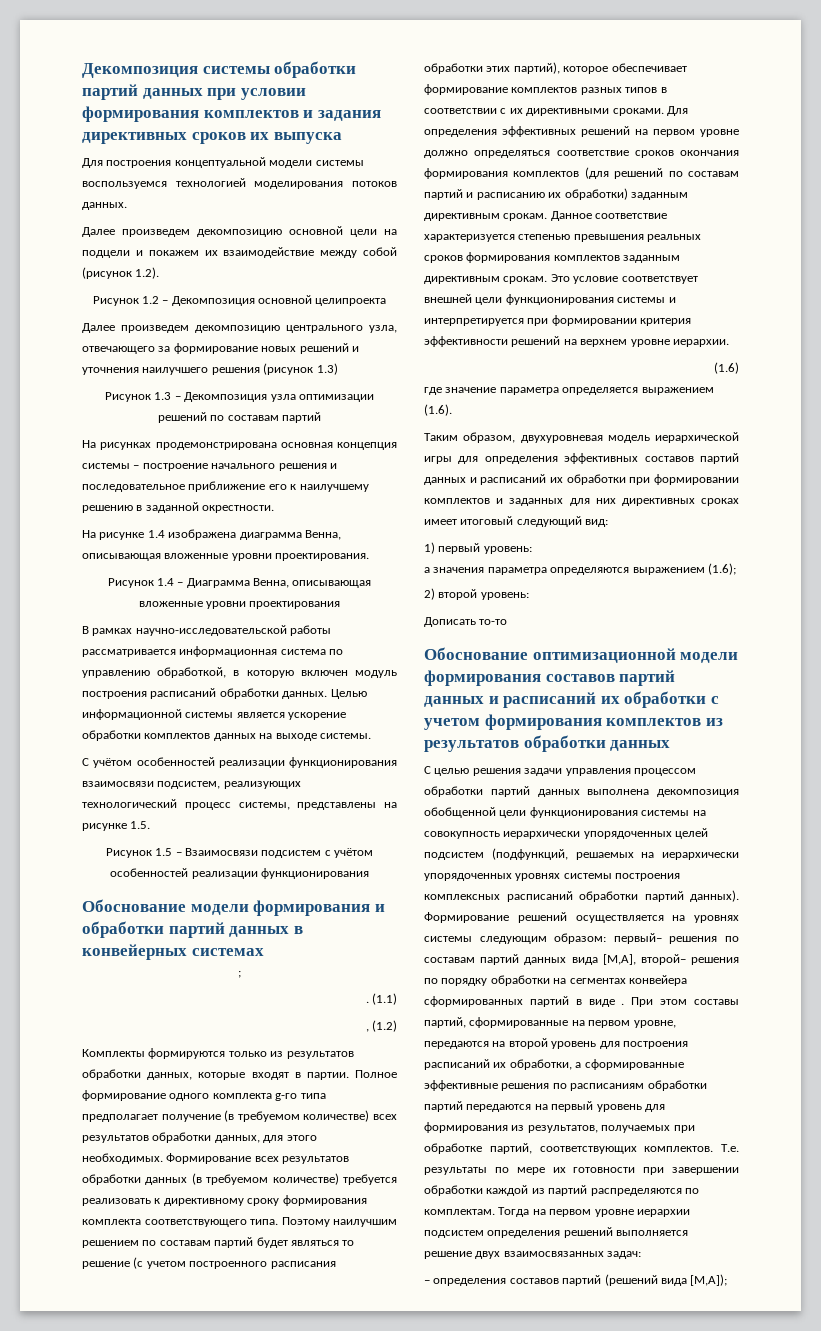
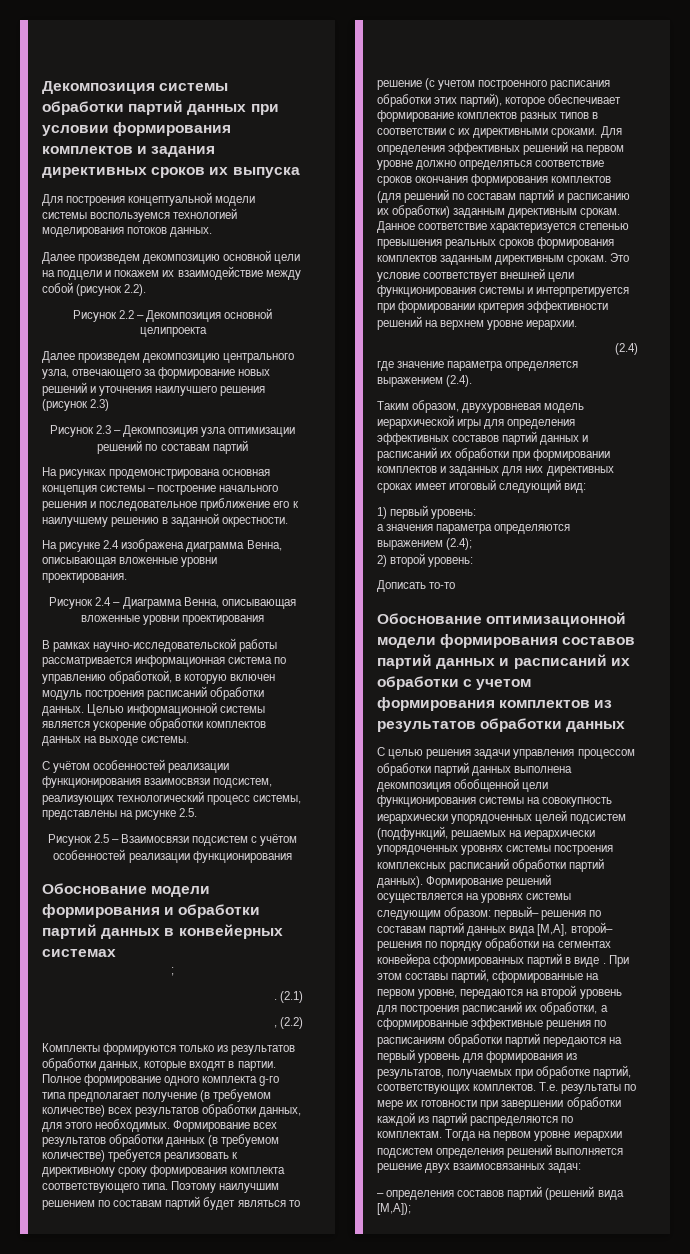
- Далее произведем декомпозицию основной цели на подцели и покажем их взаимодействие между собой (рисунок 1.2).
- Рисунок 1.2 – Декомпозиция основной целипроекта
+ Далее произведем декомпозицию основной цели на подцели и покажем их взаимодействие между собой (рисунок 2.2).
+ Рисунок 2.2 – Декомпозиция основной целипроекта
- Далее произведем декомпозицию центрального узла, отвечающего за формирование новых решений и уточнения наилучшего решения (рисунок 1.3)
- Рисунок 1.3 – Декомпозиция узла оптимизации решений по составам партий
+ Далее произведем декомпозицию центрального узла, отвечающего за формирование новых решений и уточнения наилучшего решения (рисунок 2.3)
+ Рисунок 2.3 – Декомпозиция узла оптимизации решений по составам партий
- На рисунке 1.4 изображена диаграмма Венна, описывающая вложенные уровни проектирования.
+ На рисунке 2.4 изображена диаграмма Венна, описывающая вложенные уровни проектирования.
- Рисунок 1.4 – Диаграмма Венна, описывающая вложенные уровни проектирования
+ Рисунок 2.4 – Диаграмма Венна, описывающая вложенные уровни проектирования
- С учётом особенностей реализации функционирования взаимосвязи подсистем, реализующих технологический процесс системы, представлены на рисунке 1.5.
- Рисунок 1.5 – Взаимосвязи подсистем с учётом особенностей реализации функционирования
+ С учётом особенностей реализации функционирования взаимосвязи подсистем, реализующих технологический процесс системы, представлены на рисунке 2.5.
+ Рисунок 2.5 – Взаимосвязи подсистем с учётом особенностей реализации функционирования
- (1.1)
+ (2.1)
- , (1.2)
+ , (2.2)
- (1.6)
+ (2.4)
- где значение параметра определяется выражением (1.6).
+ где значение параметра определяется выражением (2.4).
- а значения параметра определяются выражением (1.6);
+ а значения параметра определяются выражением (2.4);

